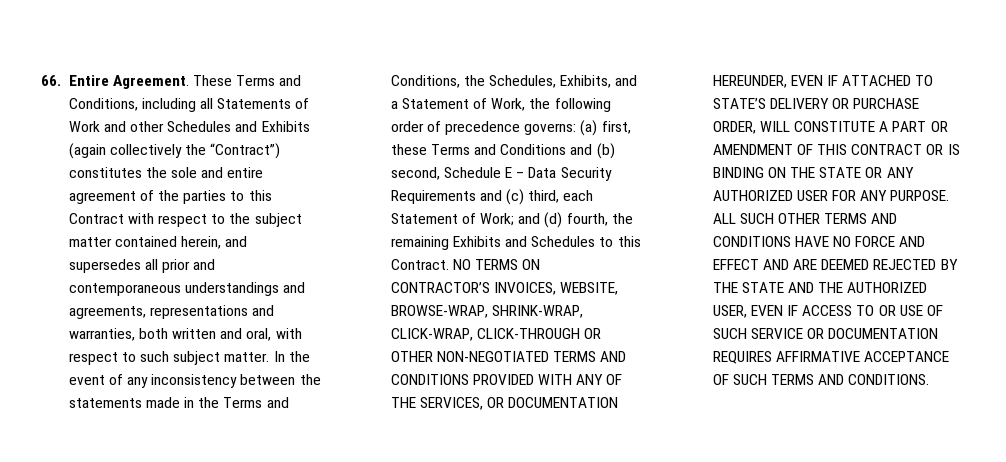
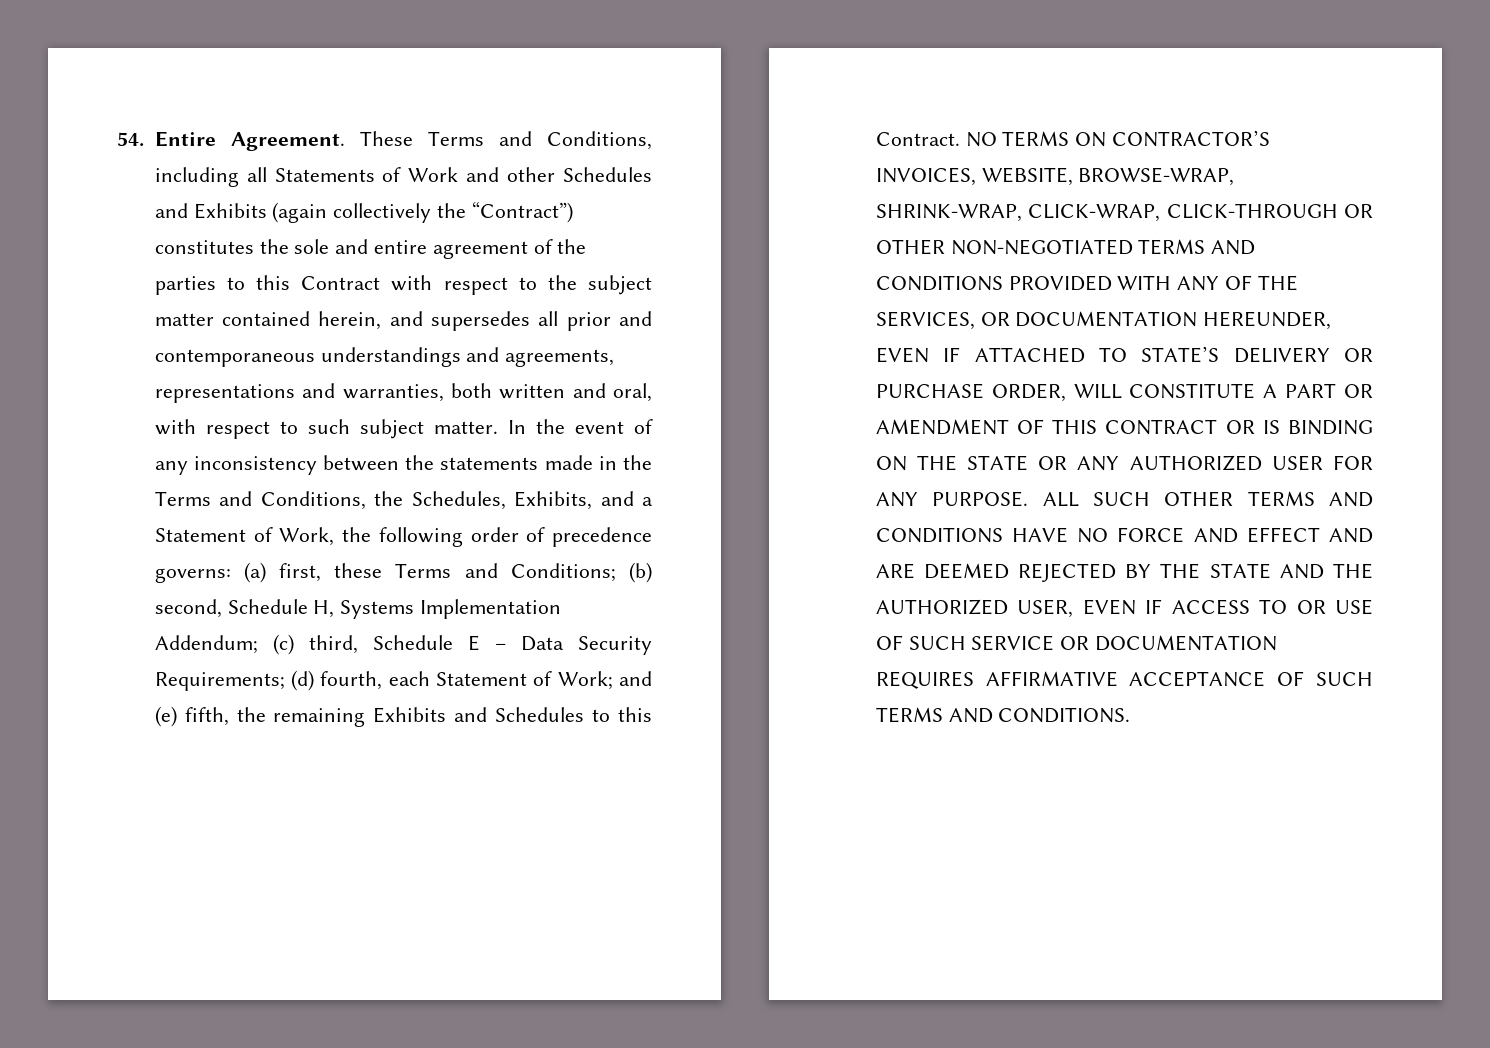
- 66. Entire Agreement.
+ 54. Entire Agreement.
- In the event of any inconsistency between the statements made in the Terms and Conditions, the Schedules, Exhibits, and a Statement of Work, the following order of precedence governs: (a) first, these Terms and Conditions and (b) second, Schedule E – Data Security Requirements and (c) third, each Statement of Work; and (d) fourth, the remaining Exhibits and Schedules to this Contract.
+ In the event of any inconsistency between the statements made in the Terms and Conditions, the Schedules, Exhibits, and a Statement of Work, the following order of precedence governs: (a) first, these Terms and Conditions; (b) second, Schedule H, Systems Implementation Addendum; (c) third, Schedule E – Data Security Requirements; (d) fourth, each Statement of Work; and (e) fifth, the remaining Exhibits and Schedules to this Contract.

